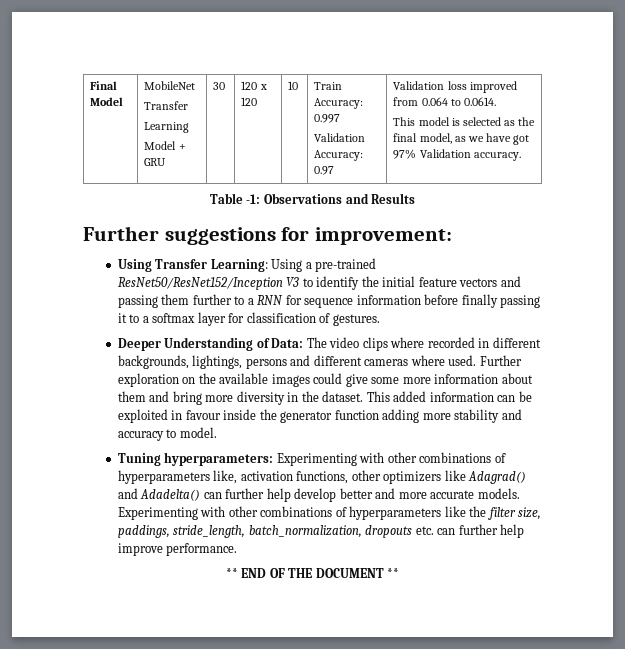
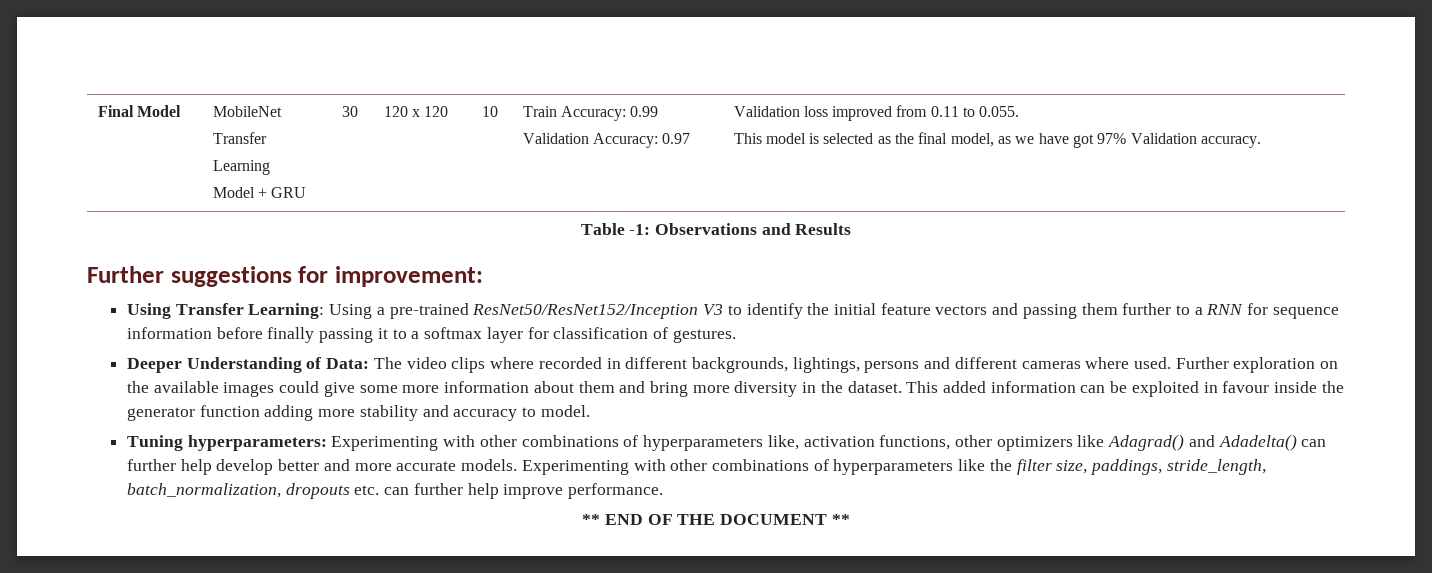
- Train Accuracy: 0.997
+ Train Accuracy: 0.99
- Validation loss improved from 0.064 to 0.0614.
+ Validation loss improved from 0.11 to 0.055.

